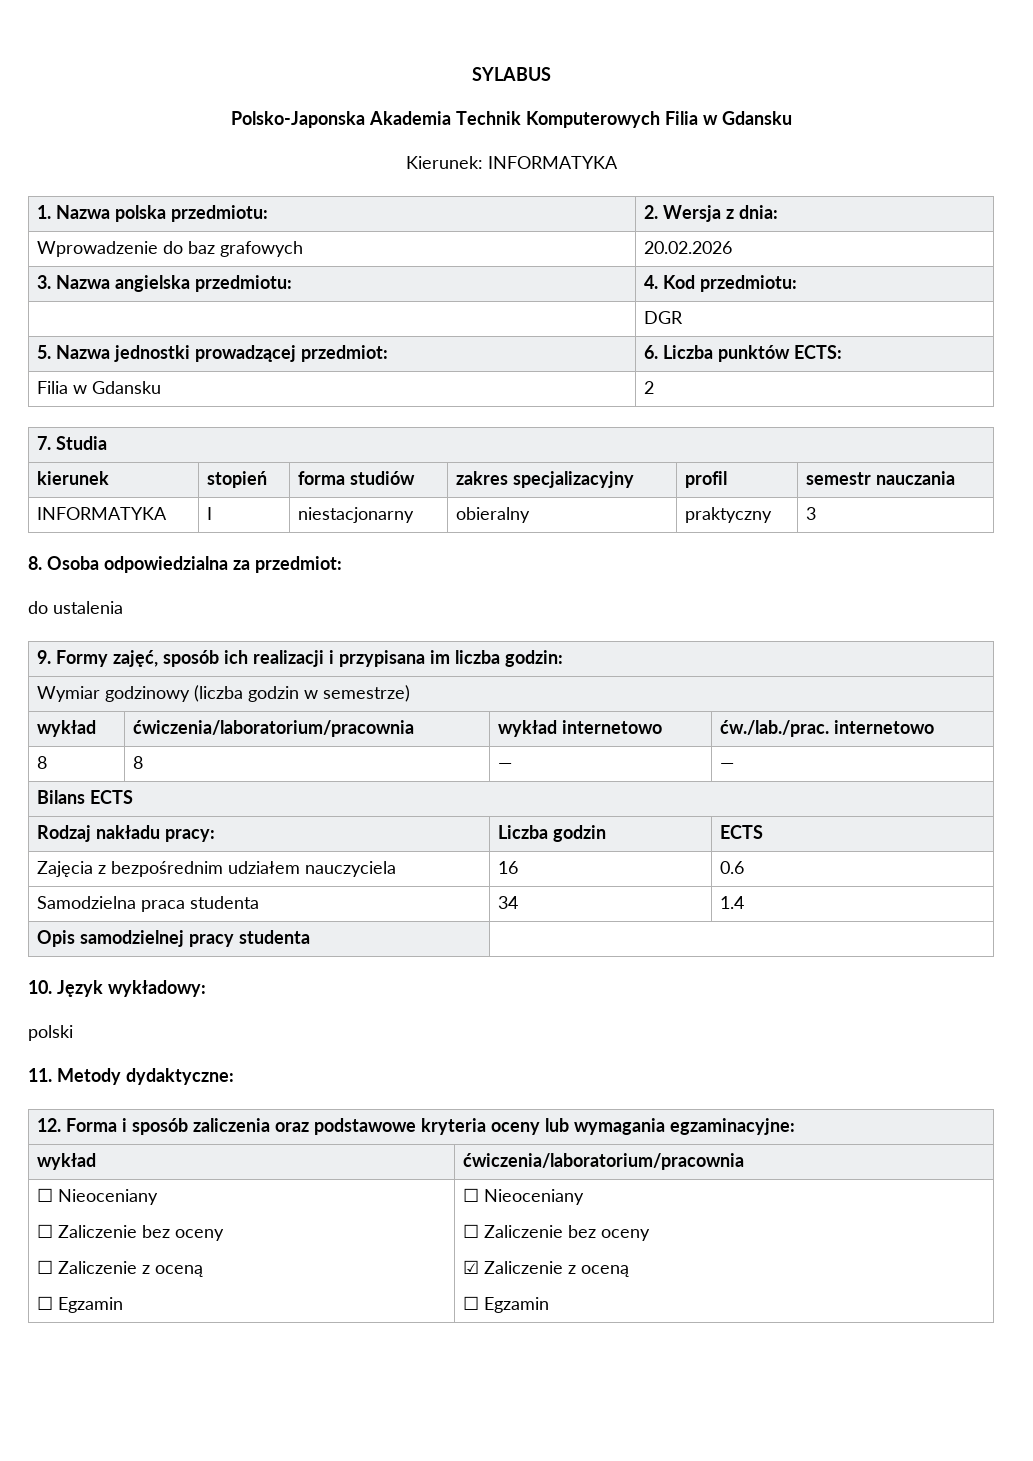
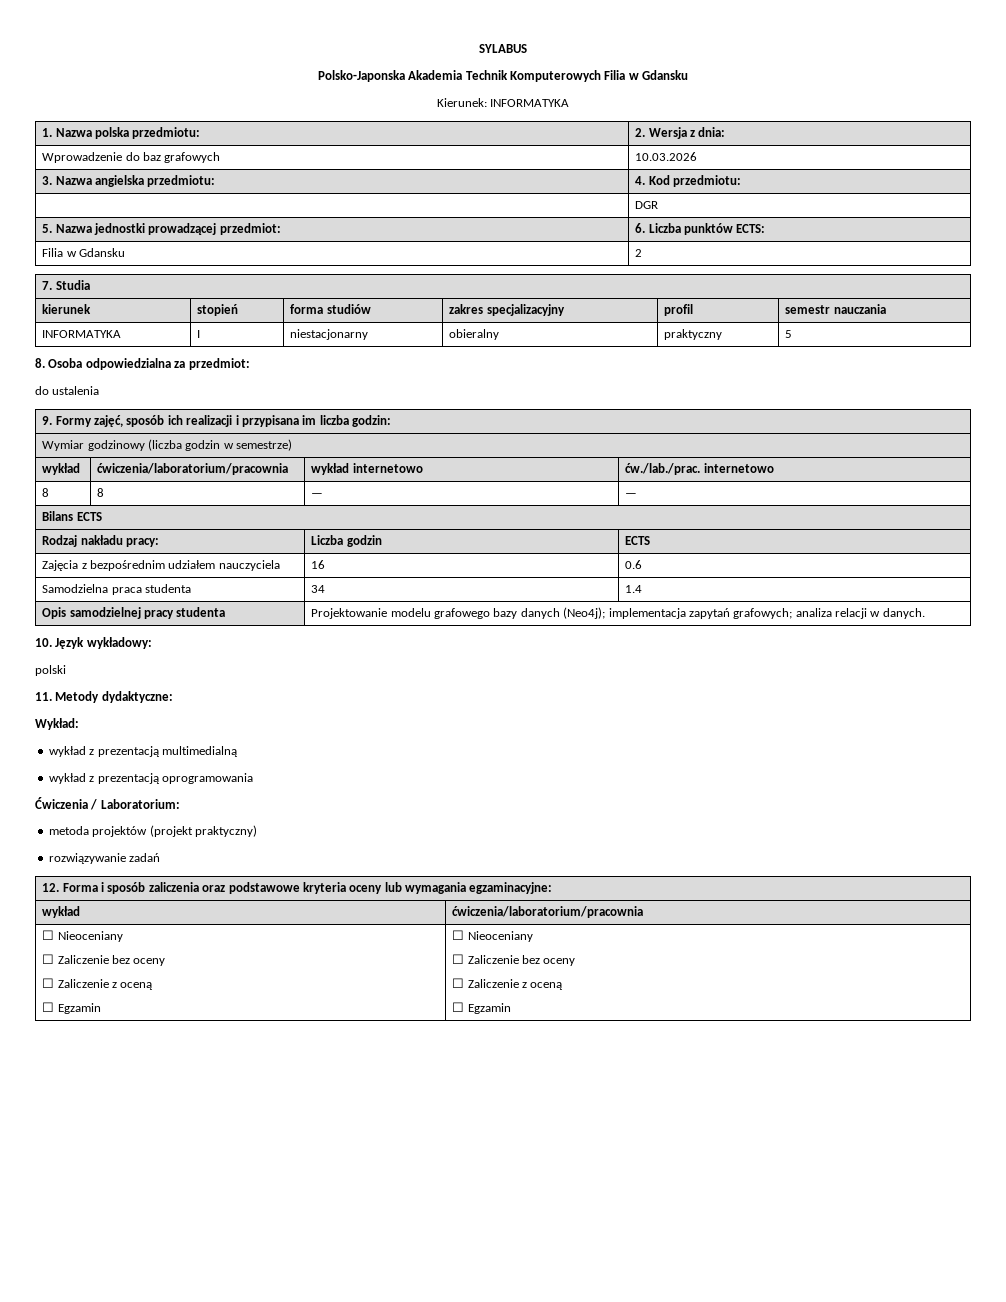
- Wprowadzenie do baz grafowych | 20.02.2026
+ Wprowadzenie do baz grafowych | 10.03.2026
- INFORMATYKA | I | niestacjonarny | obieralny | praktyczny | 3
+ INFORMATYKA | I | niestacjonarny | obieralny | praktyczny | 5
- Opis samodzielnej pracy studenta |
+ Opis samodzielnej pracy studenta | Projektowanie modelu grafowego bazy danych (Neo4j); implementacja zapytań grafowych; analiza relacji w danych.
+ Wykład:
+ wykład z prezentacją multimedialną
+ wykład z prezentacją oprogramowania
+ Ćwiczenia / Laboratorium:
+ metoda projektów (projekt praktyczny)
+ rozwiązywanie zadań
  12. Forma i sposób zaliczenia oraz podstawowe kryteria oceny lub wymagania egzaminacyjne:
  wykład | ćwiczenia/laboratorium/pracownia
  ☐ Nieoceniany
  ☐ Zaliczenie bez oceny
  ☐ Zaliczenie z oceną
  ☐ Egzamin | ☐ Nieoceniany
  ☐ Zaliczenie bez oceny
- ☑ Zaliczenie z oceną
+ ☐ Zaliczenie z oceną

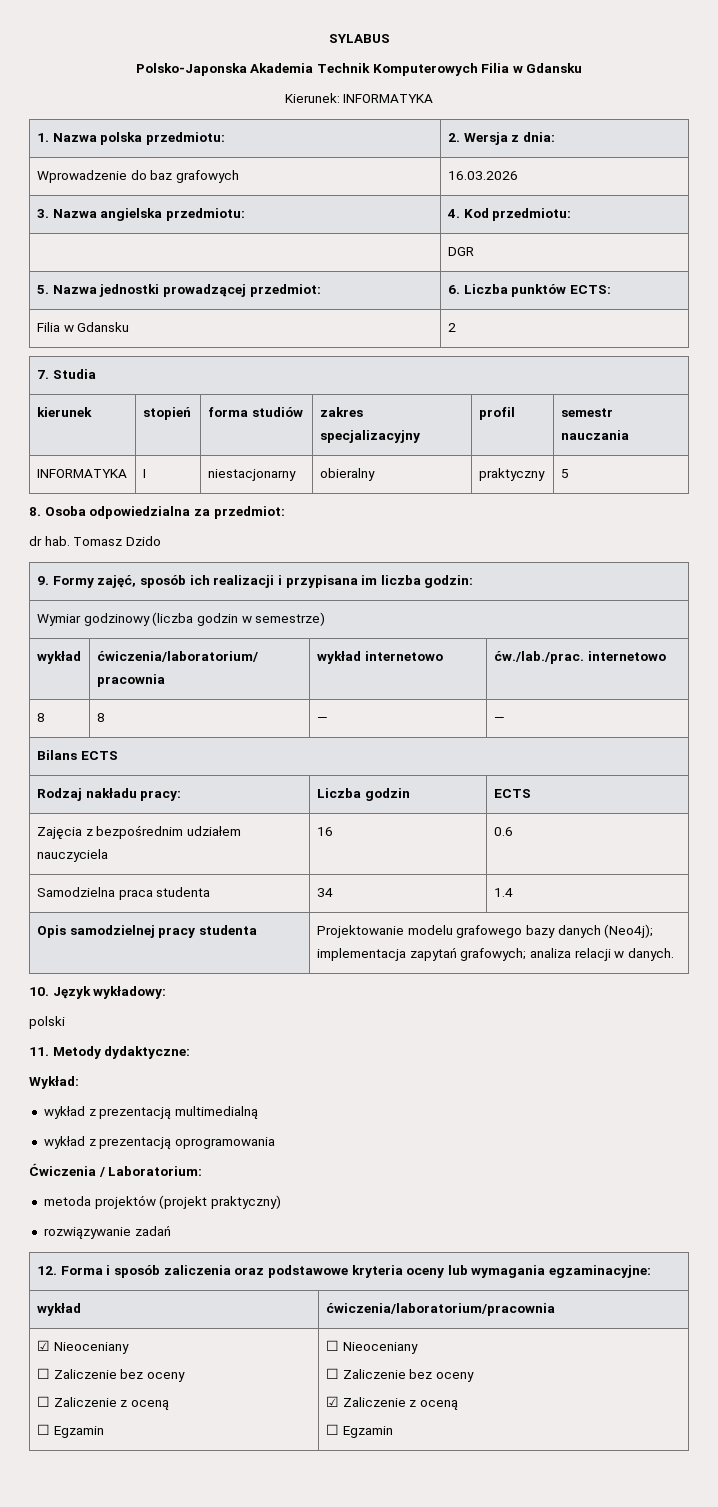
- Wprowadzenie do baz grafowych | 10.03.2026
+ Wprowadzenie do baz grafowych | 16.03.2026
- do ustalenia
+ dr hab. Tomasz Dzido
  12. Forma i sposób zaliczenia oraz podstawowe kryteria oceny lub wymagania egzaminacyjne:
  wykład | ćwiczenia/laboratorium/pracownia
- ☐ Nieoceniany
+ ☑ Nieoceniany
  ☐ Zaliczenie bez oceny
  ☐ Zaliczenie z oceną
  ☐ Egzamin | ☐ Nieoceniany
  ☐ Zaliczenie bez oceny
- ☐ Zaliczenie z oceną
+ ☑ Zaliczenie z oceną

